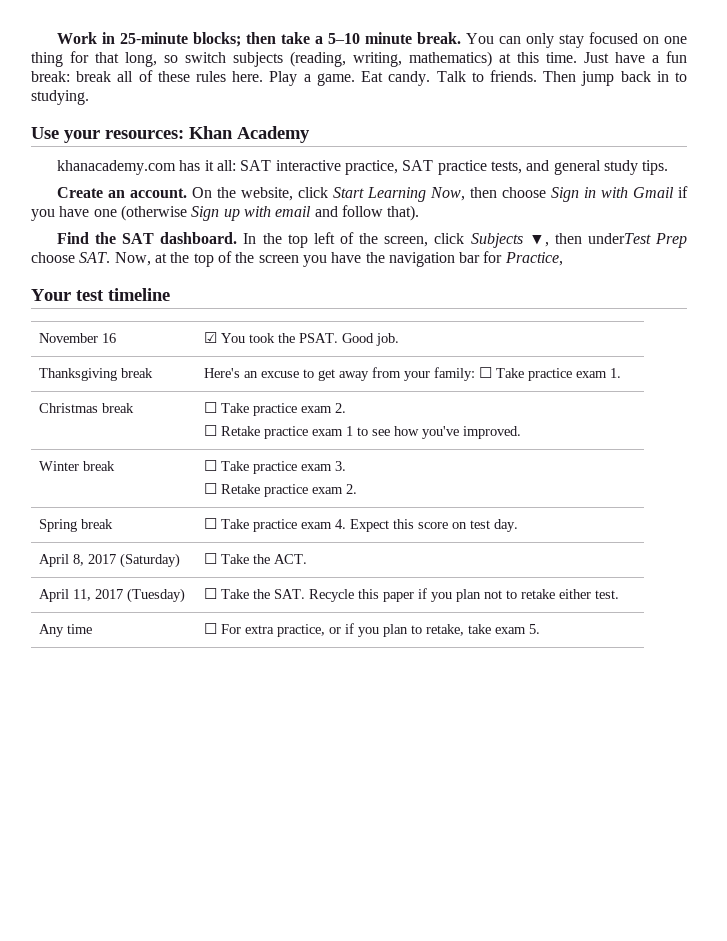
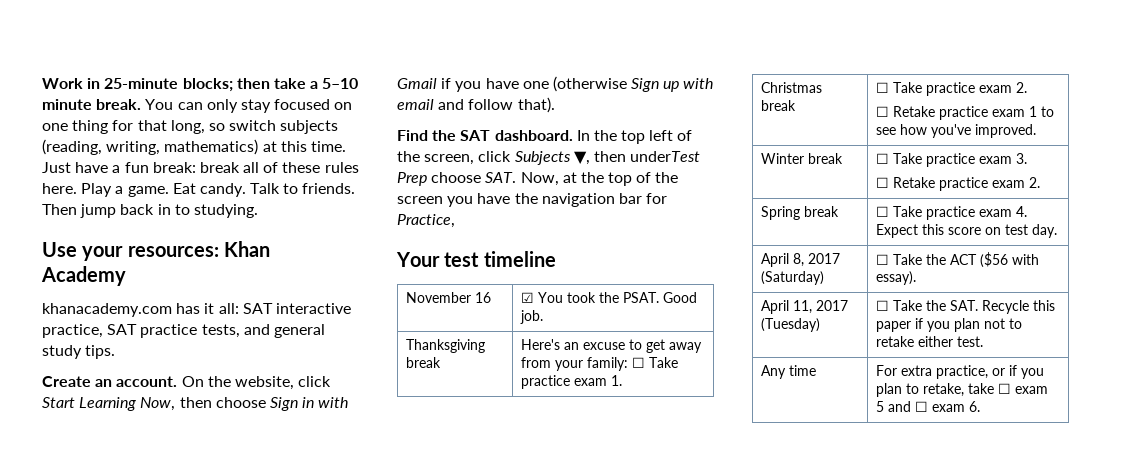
- April 8, 2017 (Saturday) | ☐ Take the ACT.
+ April 8, 2017 (Saturday) | ☐ Take the ACT ($56 with essay).
- Any time | ☐ For extra practice, or if you plan to retake, take exam 5.
+ Any time | For extra practice, or if you plan to retake, take ☐ exam 5 and ☐ exam 6.

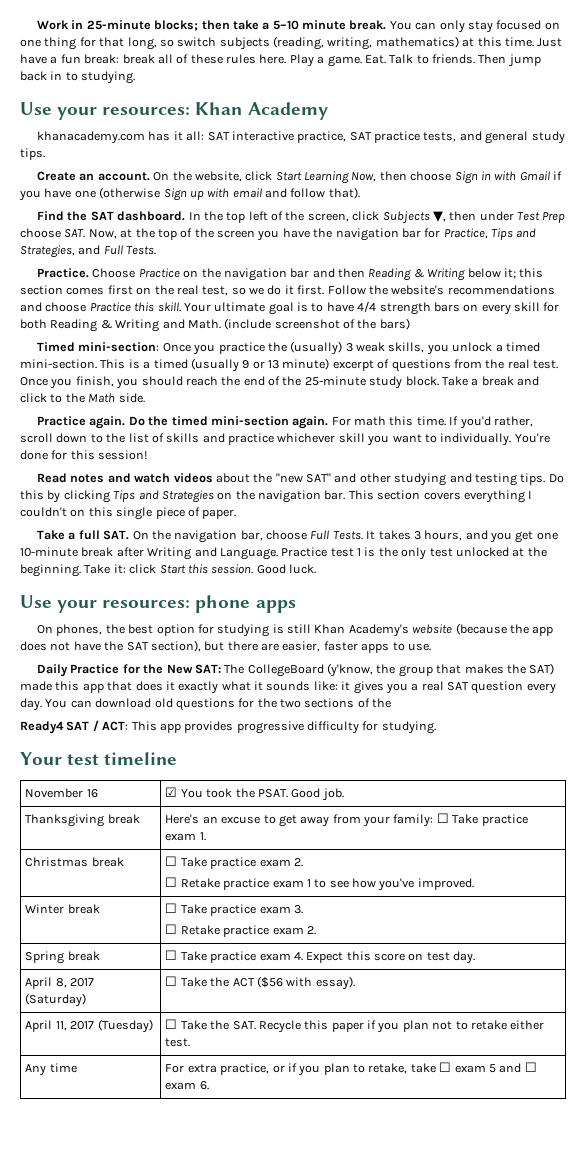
- Eat candy. Talk to friends.
+ Eat. Talk to friends.
- In the top left of the screen, click Subjects ▼, then underTest Prep choose SAT. Now, at the top of the screen you have the navigation bar for Practice,
+ In the top left of the screen, click Subjects ▼, then under Test Prep choose SAT. Now, at the top of the screen you have the navigation bar for Practice, Tips and Strategies, and Full Tests.
+ Practice. Choose Practice on the navigation bar and then Reading & Writing below it; this section comes first on the real test, so we do it first. Follow the website's recommendations and choose Practice this skill. Your ultimate goal is to have 4/4 strength bars on every skill for both Reading & Writing and Math. (include screenshot of the bars)
+ Timed mini-section: Once you practice the (usually) 3 weak skills, you unlock a timed mini-section. This is a timed (usually 9 or 13 minute) excerpt of questions from the real test. Once you finish, you should reach the end of the 25-minute study block. Take a break and click to the Math side.
+ Practice again. Do the timed mini-section again. For math this time. If you'd rather, scroll down to the list of skills and practice whichever skill you want to individually. You're done for this session!
+ Read notes and watch videos about the "new SAT" and other studying and testing tips. Do this by clicking Tips and Strategies on the navigation bar. This section covers everything I couldn't on this single piece of paper.
+ Take a full SAT. On the navigation bar, choose Full Tests. It takes 3 hours, and you get one 10-minute break after Writing and Language. Practice test 1 is the only test unlocked at the beginning. Take it: click Start this session. Good luck.
+ Use your resources: phone apps
+ On phones, the best option for studying is still Khan Academy's website (because the app does not have the SAT section), but there are easier, faster apps to use.
+ Daily Practice for the New SAT: The CollegeBoard (y'know, the group that makes the SAT) made this app that does it exactly what it sounds like: it gives you a real SAT question every day. You can download old questions for the two sections of the
+ Ready4 SAT / ACT: This app provides progressive difficulty for studying.

